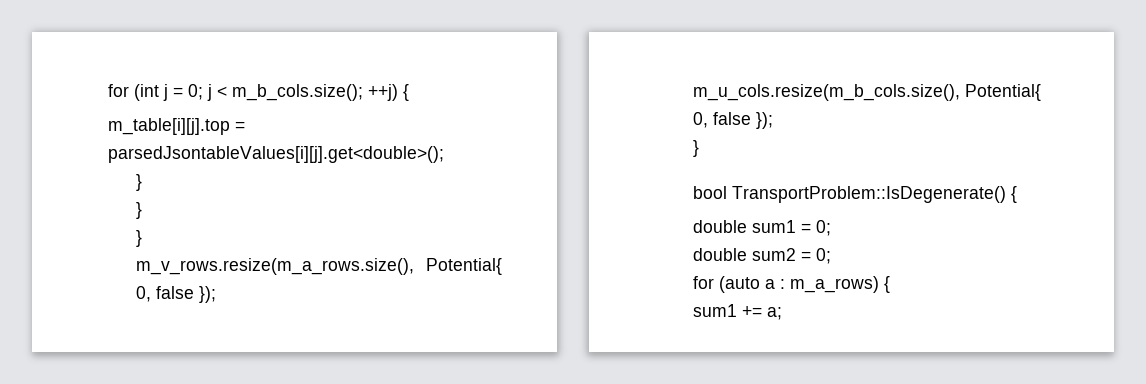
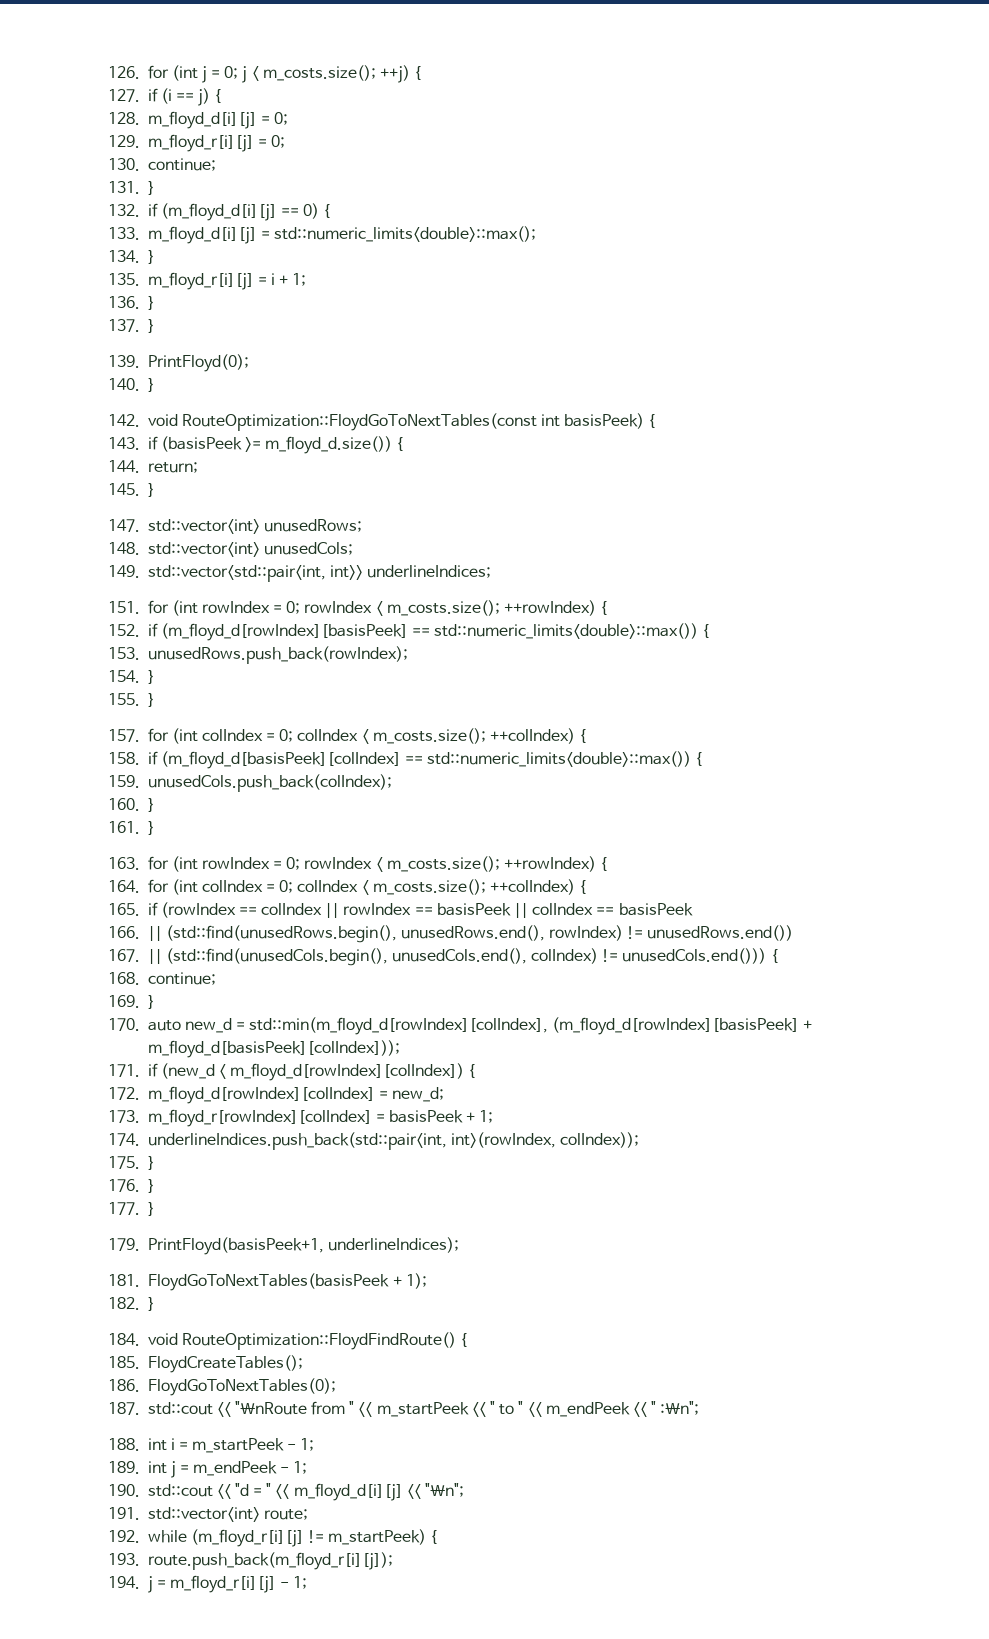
- for (int j = 0; j < m_b_cols.size(); ++j) {
+ 126. for (int j = 0; j < m_costs.size(); ++j) {
- m_table[i][j].top = parsedJsontableValues[i][j].get<double>();
- }
- }
- }
- m_v_rows.resize(m_a_rows.size(), Potential{ 0, false });
- m_u_cols.resize(m_b_cols.size(), Potential{ 0, false });
- }
- bool TransportProblem::IsDegenerate() {
- double sum1 = 0;
- double sum2 = 0;
- for (auto a : m_a_rows) {
- sum1 += a;
+ 127. if (i == j) {
+ 128. m_floyd_d[i][j] = 0;
+ 129. m_floyd_r[i][j] = 0;
+ 130. continue;
+ 131. }
+ 132. if (m_floyd_d[i][j] == 0) {
+ 133. m_floyd_d[i][j] = std::numeric_limits<double>::max();
+ 134. }
+ 135. m_floyd_r[i][j] = i + 1;
+ 136. }
+ 137. }
+ 139. PrintFloyd(0);
+ 140. }
+ 142. void RouteOptimization::FloydGoToNextTables(const int basisPeek) {
+ 143. if (basisPeek >= m_floyd_d.size()) {
+ 144. return;
+ 145. }
+ 147. std::vector<int> unusedRows;
+ 148. std::vector<int> unusedCols;
+ 149. std::vector<std::pair<int, int>> underlineIndices;
+ 151. for (int rowIndex = 0; rowIndex < m_costs.size(); ++rowIndex) {
+ 152. if (m_floyd_d[rowIndex][basisPeek] == std::numeric_limits<double>::max()) {
+ 153. unusedRows.push_back(rowIndex);
+ 154. }
+ 155. }
+ 157. for (int colIndex = 0; colIndex < m_costs.size(); ++colIndex) {
+ 158. if (m_floyd_d[basisPeek][colIndex] == std::numeric_limits<double>::max()) {
+ 159. unusedCols.push_back(colIndex);
+ 160. }
+ 161. }
+ 163. for (int rowIndex = 0; rowIndex < m_costs.size(); ++rowIndex) {
+ 164. for (int colIndex = 0; colIndex < m_costs.size(); ++colIndex) {
+ 165. if (rowIndex == colIndex || rowIndex == basisPeek || colIndex == basisPeek
+ 166. || (std::find(unusedRows.begin(), unusedRows.end(), rowIndex) != unusedRows.end())
+ 167. || (std::find(unusedCols.begin(), unusedCols.end(), colIndex) != unusedCols.end())) {
+ 168. continue;
+ 169. }
+ 170. auto new_d = std::min(m_floyd_d[rowIndex][colIndex], (m_floyd_d[rowIndex][basisPeek] + m_floyd_d[basisPeek][colIndex]));
+ 171. if (new_d < m_floyd_d[rowIndex][colIndex]) {
+ 172. m_floyd_d[rowIndex][colIndex] = new_d;
+ 173. m_floyd_r[rowIndex][colIndex] = basisPeek + 1;
+ 174. underlineIndices.push_back(std::pair<int, int>(rowIndex, colIndex));
+ 175. }
+ 176. }
+ 177. }
+ 179. PrintFloyd(basisPeek+1, underlineIndices);
+ 181. FloydGoToNextTables(basisPeek + 1);
+ 182. }
+ 184. void RouteOptimization::FloydFindRoute() {
+ 185. FloydCreateTables();
+ 186. FloydGoToNextTables(0);
+ 187. std::cout << "\nRoute from " << m_startPeek << " to " << m_endPeek << " :\n";
+ 188. int i = m_startPeek - 1;
+ 189. int j = m_endPeek - 1;
+ 190. std::cout << "d = " << m_floyd_d[i][j] << "\n";
+ 191. std::vector<int> route;
+ 192. while (m_floyd_r[i][j] != m_startPeek) {
+ 193. route.push_back(m_floyd_r[i][j]);
+ 194. j = m_floyd_r[i][j] - 1;

